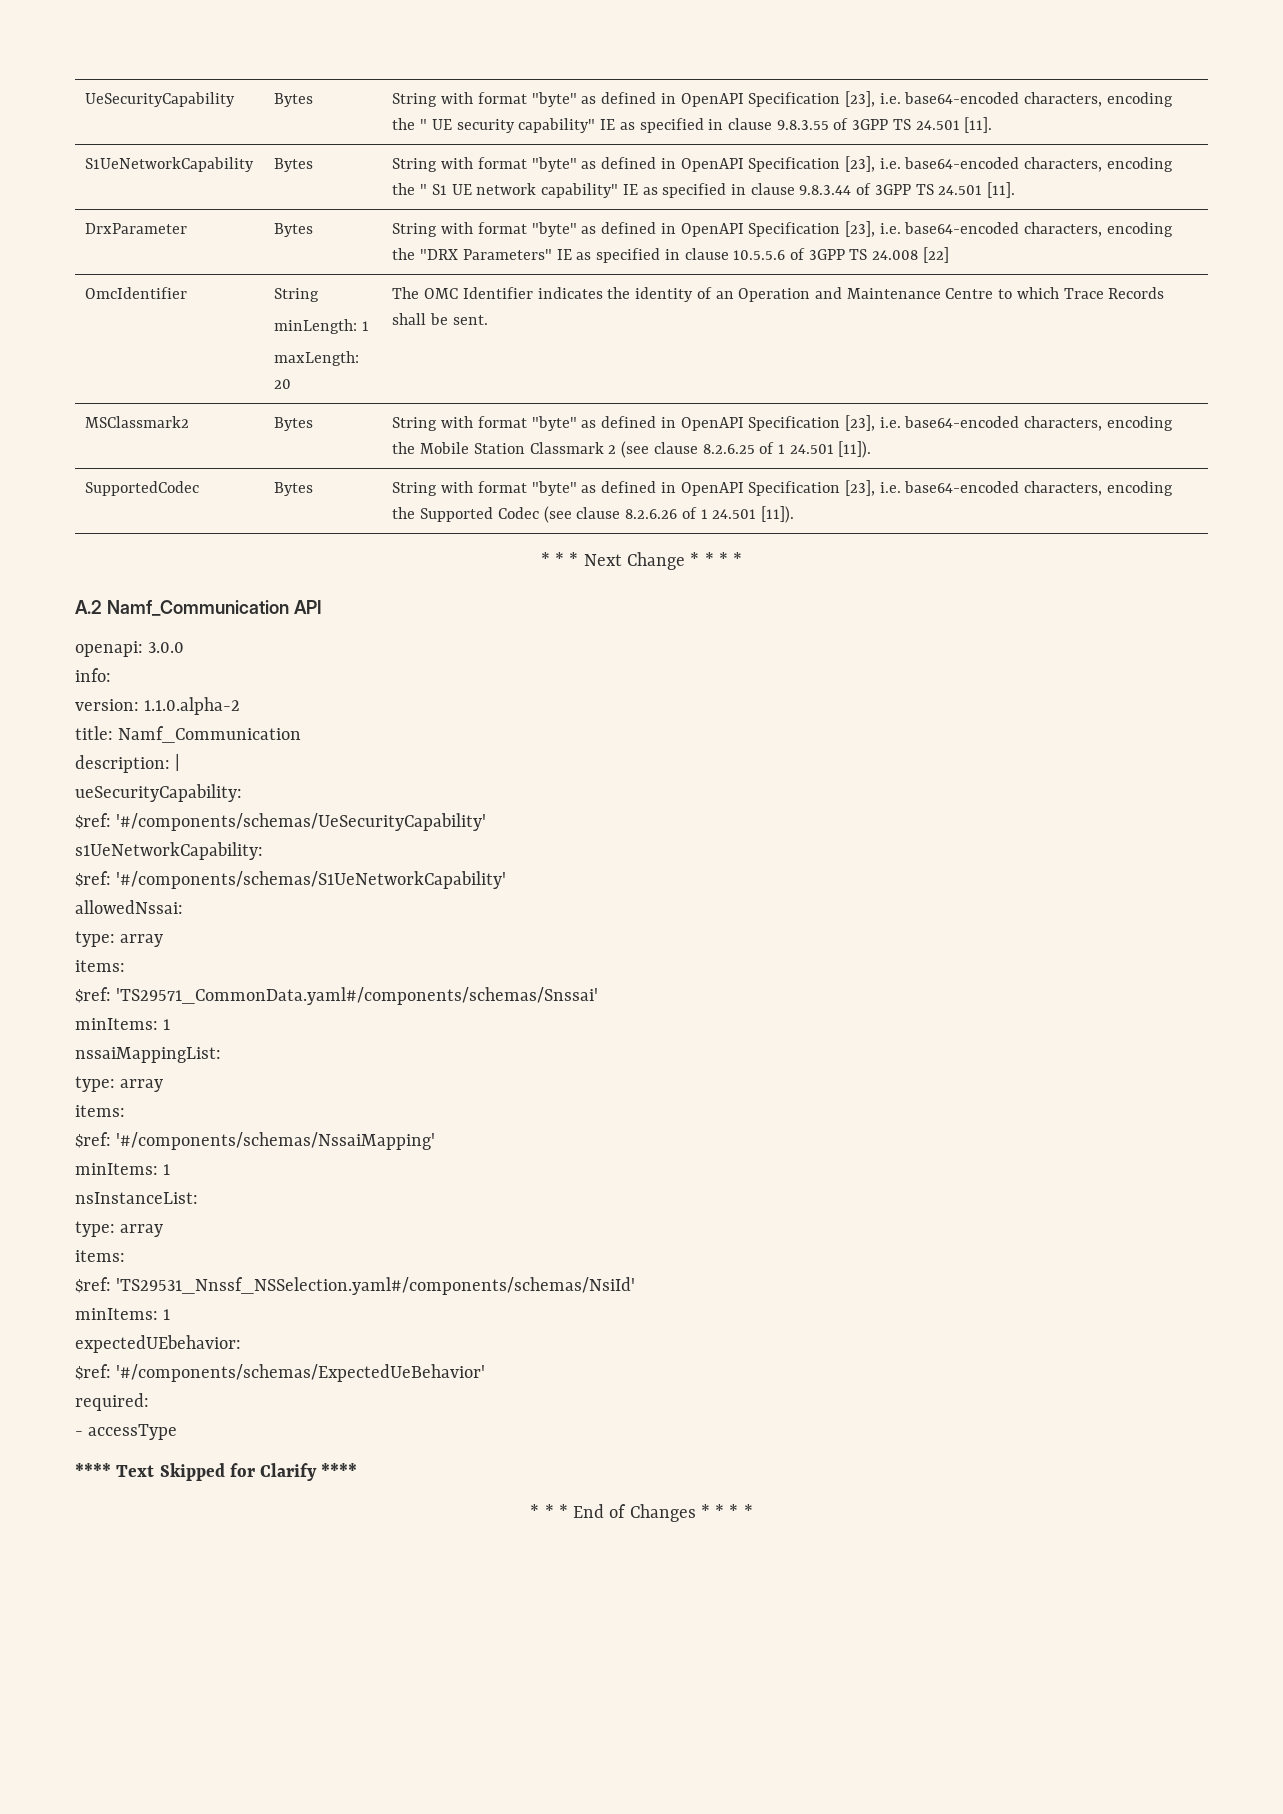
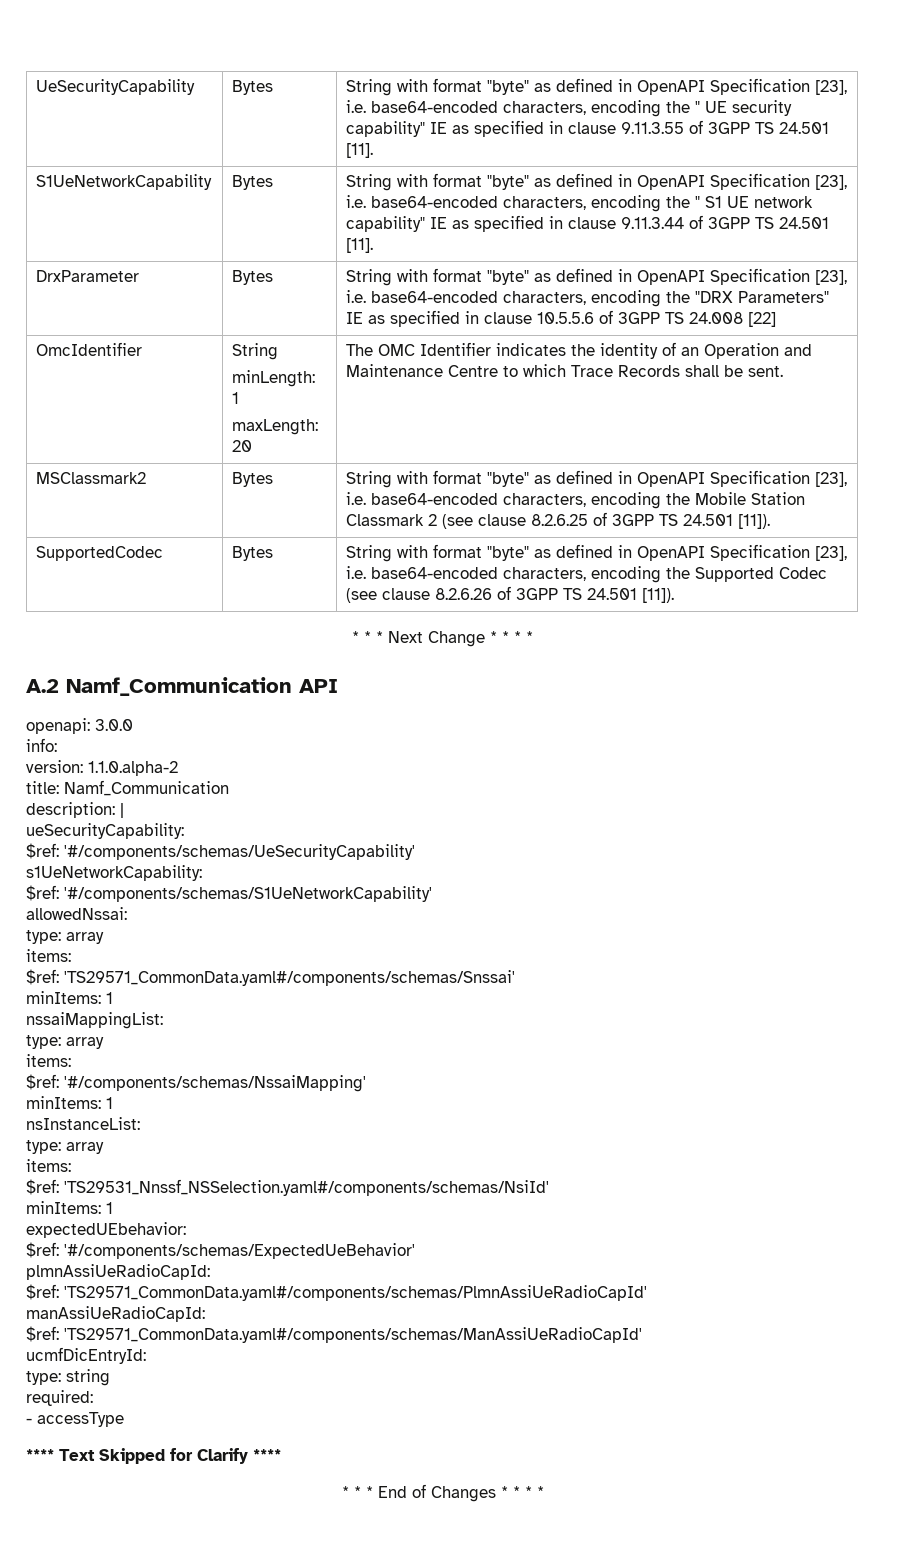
- UeSecurityCapability | Bytes | String with format "byte" as defined in OpenAPI Specification [23], i.e. base64-encoded characters, encoding the " UE security capability" IE as specified in clause 9.8.3.55 of 3GPP TS 24.501 [11].
+ UeSecurityCapability | Bytes | String with format "byte" as defined in OpenAPI Specification [23], i.e. base64-encoded characters, encoding the " UE security capability" IE as specified in clause 9.11.3.55 of 3GPP TS 24.501 [11].
- S1UeNetworkCapability | Bytes | String with format "byte" as defined in OpenAPI Specification [23], i.e. base64-encoded characters, encoding the " S1 UE network capability" IE as specified in clause 9.8.3.44 of 3GPP TS 24.501 [11].
+ S1UeNetworkCapability | Bytes | String with format "byte" as defined in OpenAPI Specification [23], i.e. base64-encoded characters, encoding the " S1 UE network capability" IE as specified in clause 9.11.3.44 of 3GPP TS 24.501 [11].
- MSClassmark2 | Bytes | String with format "byte" as defined in OpenAPI Specification [23], i.e. base64-encoded characters, encoding the Mobile Station Classmark 2 (see clause 8.2.6.25 of 1 24.501 [11]).
+ MSClassmark2 | Bytes | String with format "byte" as defined in OpenAPI Specification [23], i.e. base64-encoded characters, encoding the Mobile Station Classmark 2 (see clause 8.2.6.25 of 3GPP TS 24.501 [11]).
- SupportedCodec | Bytes | String with format "byte" as defined in OpenAPI Specification [23], i.e. base64-encoded characters, encoding the Supported Codec (see clause 8.2.6.26 of 1 24.501 [11]).
+ SupportedCodec | Bytes | String with format "byte" as defined in OpenAPI Specification [23], i.e. base64-encoded characters, encoding the Supported Codec (see clause 8.2.6.26 of 3GPP TS 24.501 [11]).
+ plmnAssiUeRadioCapId:
+ $ref: 'TS29571_CommonData.yaml#/components/schemas/PlmnAssiUeRadioCapId'
+ manAssiUeRadioCapId:
+ $ref: 'TS29571_CommonData.yaml#/components/schemas/ManAssiUeRadioCapId'
+ ucmfDicEntryId:
+ type: string

